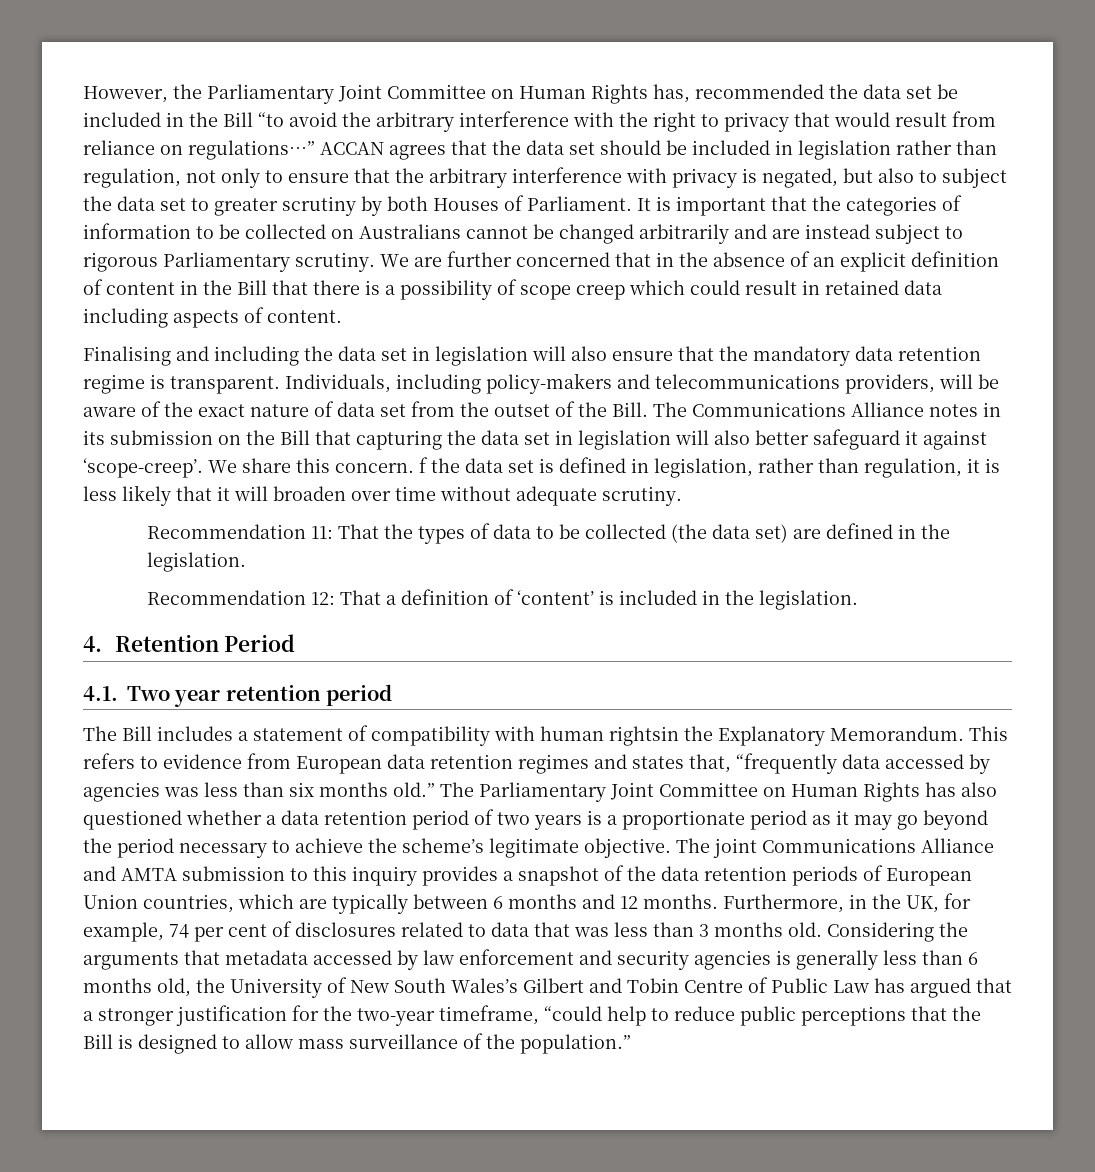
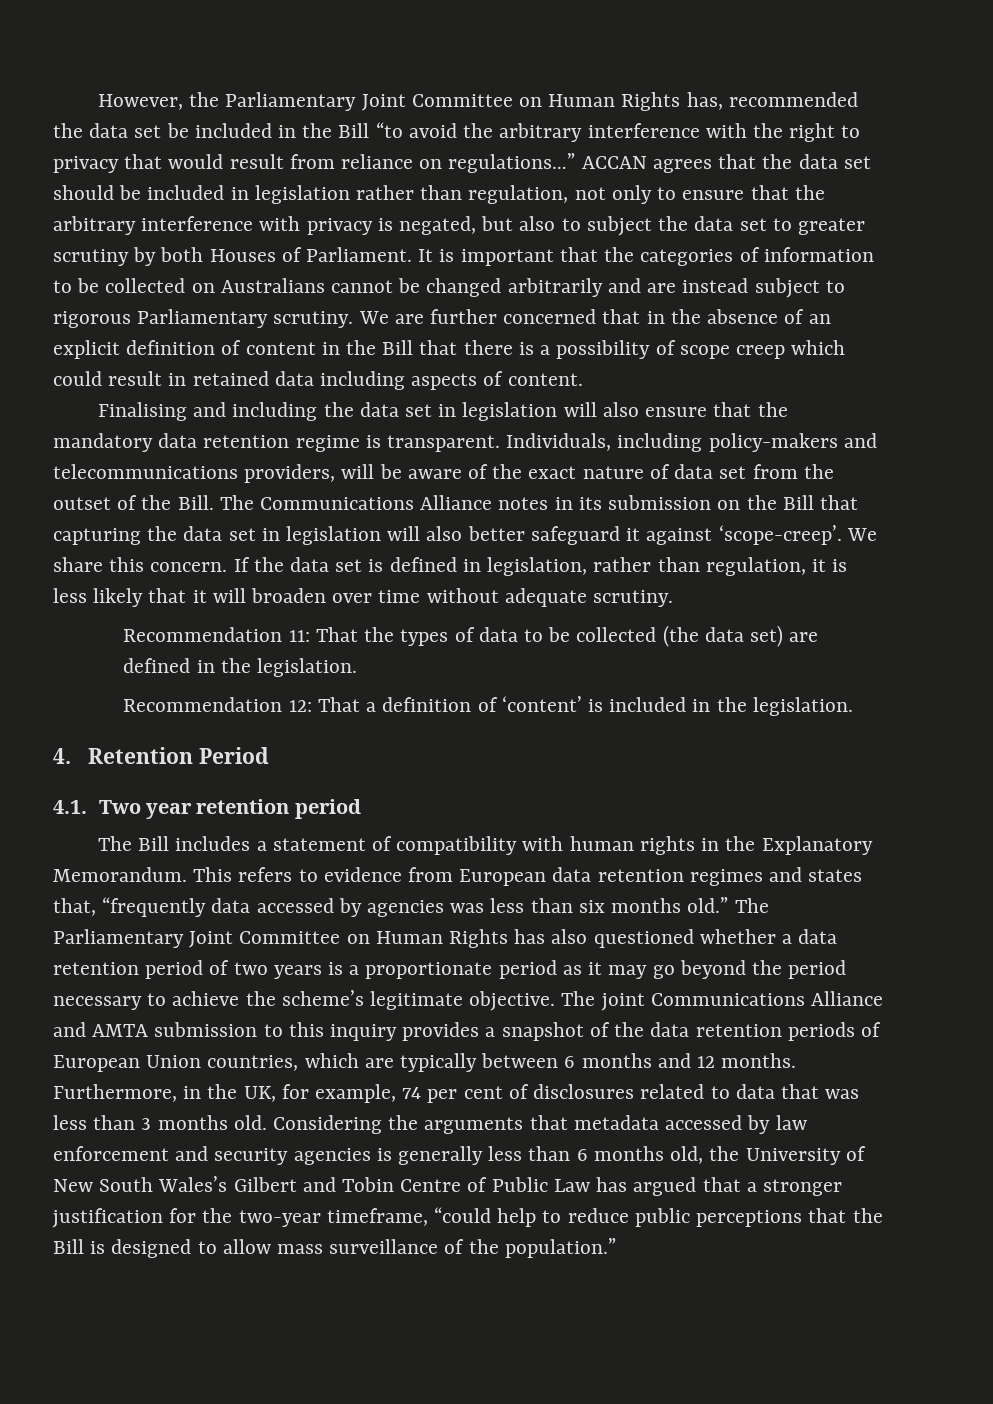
- We share this concern. f the data set is defined in legislation, rather than regulation, it is less likely that it will broaden over time without adequate scrutiny.
+ We share this concern. If the data set is defined in legislation, rather than regulation, it is less likely that it will broaden over time without adequate scrutiny.
- The Bill includes a statement of compatibility with human rightsin the Explanatory Memorandum.
+ The Bill includes a statement of compatibility with human rights in the Explanatory Memorandum.

